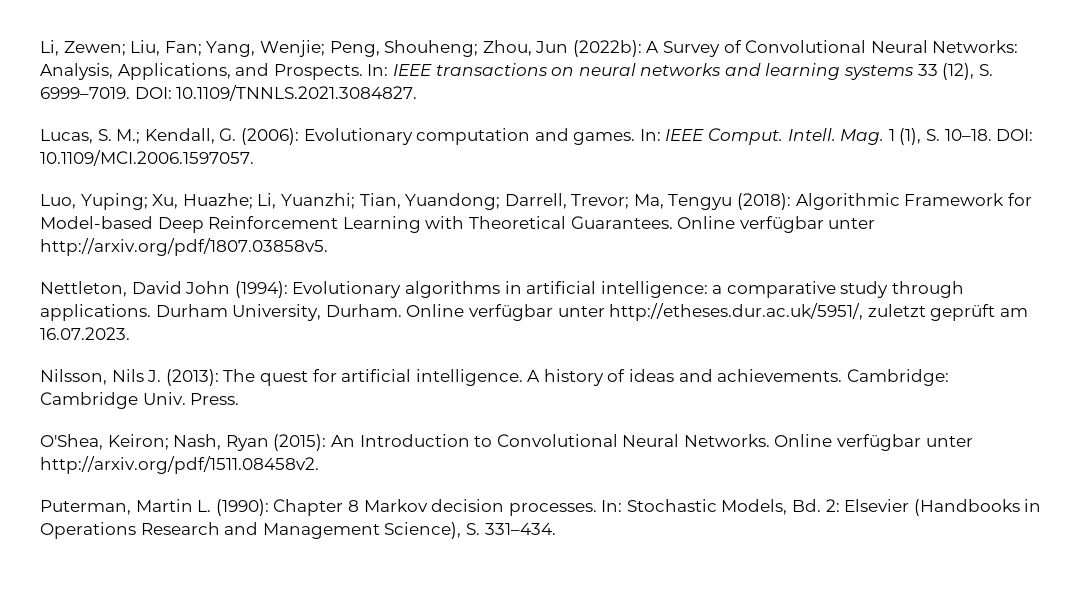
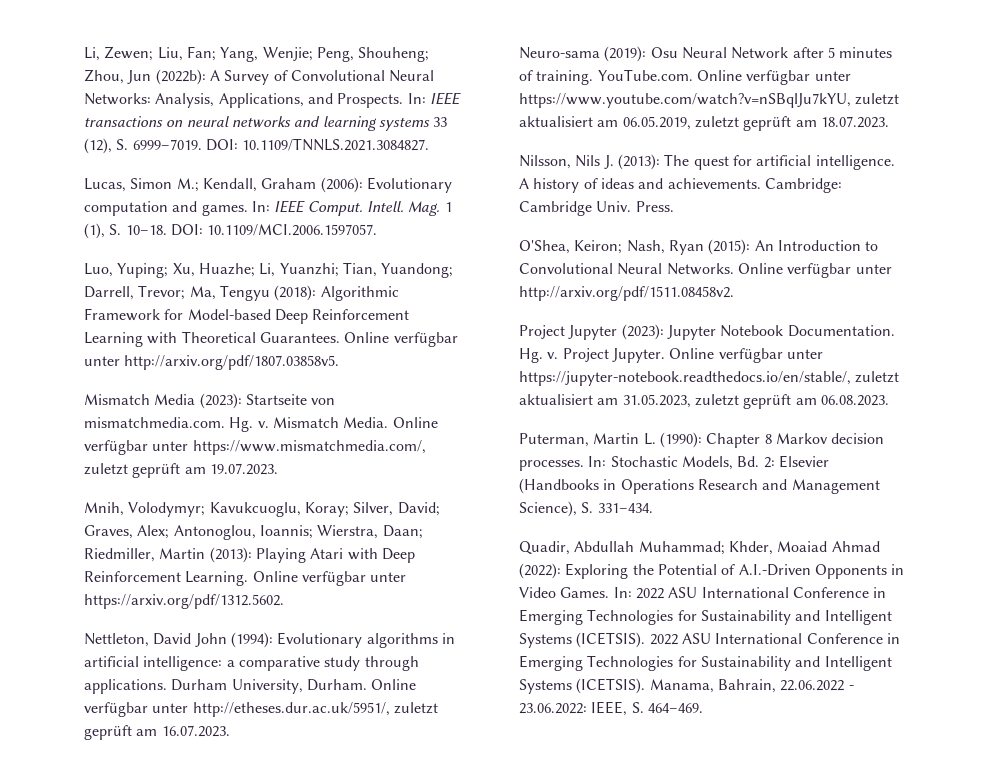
- Lucas, S. M.; Kendall, G. (2006): Evolutionary computation and games.
+ Lucas, Simon M.; Kendall, Graham (2006): Evolutionary computation and games.
+ Mismatch Media (2023): Startseite von mismatchmedia.com. Hg. v. Mismatch Media. Online verfügbar unter https://www.mismatchmedia.com/, zuletzt geprüft am 19.07.2023.
+ Mnih, Volodymyr; Kavukcuoglu, Koray; Silver, David; Graves, Alex; Antonoglou, Ioannis; Wierstra, Daan; Riedmiller, Martin (2013): Playing Atari with Deep Reinforcement Learning. Online verfügbar unter https://arxiv.org/pdf/1312.5602.
+ Neuro-sama (2019): Osu Neural Network after 5 minutes of training. YouTube.com. Online verfügbar unter https://www.youtube.com/watch?v=nSBqlJu7kYU, zuletzt aktualisiert am 06.05.2019, zuletzt geprüft am 18.07.2023.
+ Project Jupyter (2023): Jupyter Notebook Documentation. Hg. v. Project Jupyter. Online verfügbar unter https://jupyter-notebook.readthedocs.io/en/stable/, zuletzt aktualisiert am 31.05.2023, zuletzt geprüft am 06.08.2023.
+ Quadir, Abdullah Muhammad; Khder, Moaiad Ahmad (2022): Exploring the Potential of A.I.-Driven Opponents in Video Games. In: 2022 ASU International Conference in Emerging Technologies for Sustainability and Intelligent Systems (ICETSIS). 2022 ASU International Conference in Emerging Technologies for Sustainability and Intelligent Systems (ICETSIS). Manama, Bahrain, 22.06.2022 - 23.06.2022: IEEE, S. 464–469.

